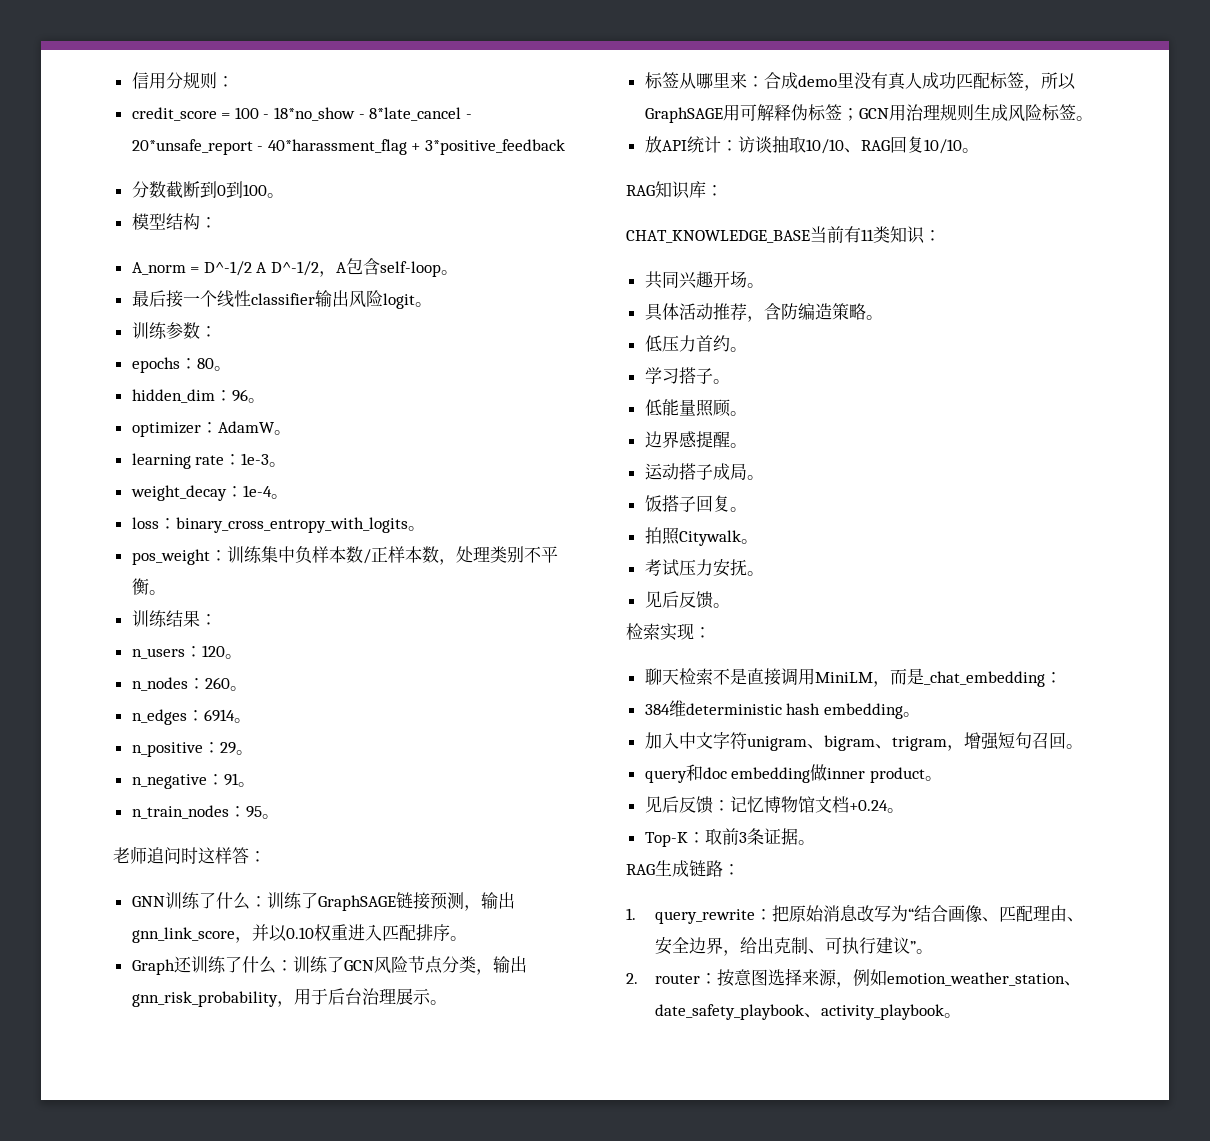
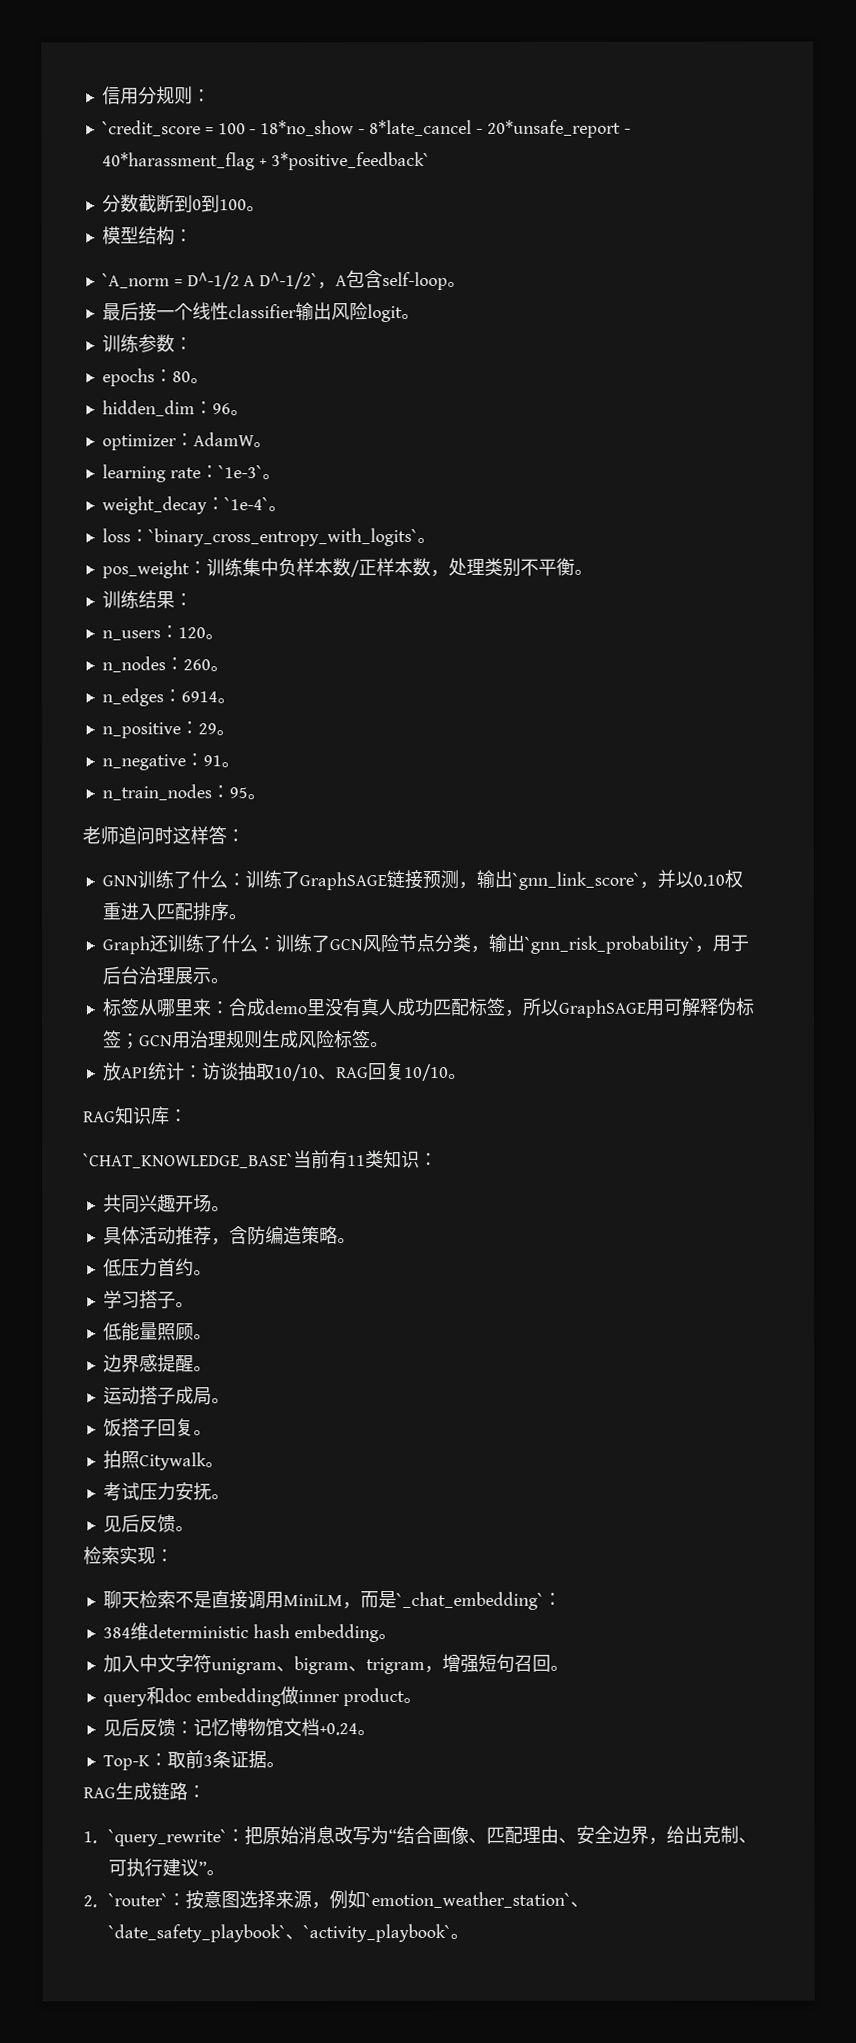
- credit_score = 100 - 18*no_show - 8*late_cancel - 20*unsafe_report - 40*harassment_flag + 3*positive_feedback
+ `credit_score = 100 - 18*no_show - 8*late_cancel - 20*unsafe_report - 40*harassment_flag + 3*positive_feedback`
- A_norm = D^-1/2 A D^-1/2，A包含self-loop。
+ `A_norm = D^-1/2 A D^-1/2`，A包含self-loop。
- learning rate：1e-3。
+ learning rate：`1e-3`。
- weight_decay：1e-4。
+ weight_decay：`1e-4`。
- loss：binary_cross_entropy_with_logits。
+ loss：`binary_cross_entropy_with_logits`。
- GNN训练了什么：训练了GraphSAGE链接预测，输出gnn_link_score，并以0.10权重进入匹配排序。
+ GNN训练了什么：训练了GraphSAGE链接预测，输出`gnn_link_score`，并以0.10权重进入匹配排序。
- Graph还训练了什么：训练了GCN风险节点分类，输出gnn_risk_probability，用于后台治理展示。
+ Graph还训练了什么：训练了GCN风险节点分类，输出`gnn_risk_probability`，用于后台治理展示。
- CHAT_KNOWLEDGE_BASE当前有11类知识：
+ `CHAT_KNOWLEDGE_BASE`当前有11类知识：
- 聊天检索不是直接调用MiniLM，而是_chat_embedding：
+ 聊天检索不是直接调用MiniLM，而是`_chat_embedding`：
- 1. query_rewrite：把原始消息改写为“结合画像、匹配理由、安全边界，给出克制、可执行建议”。
+ 1. `query_rewrite`：把原始消息改写为“结合画像、匹配理由、安全边界，给出克制、可执行建议”。
- 2. router：按意图选择来源，例如emotion_weather_station、date_safety_playbook、activity_playbook。
+ 2. `router`：按意图选择来源，例如`emotion_weather_station`、`date_safety_playbook`、`activity_playbook`。

